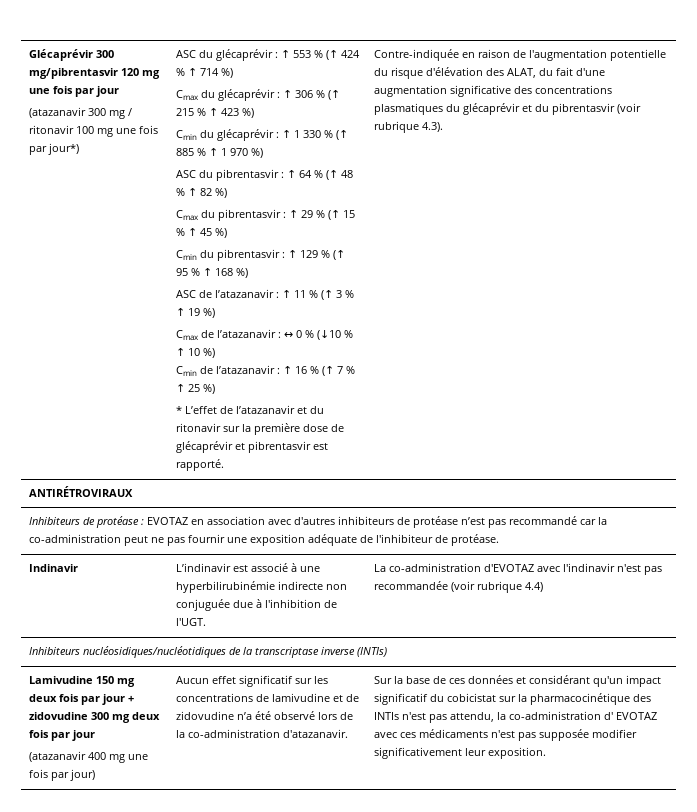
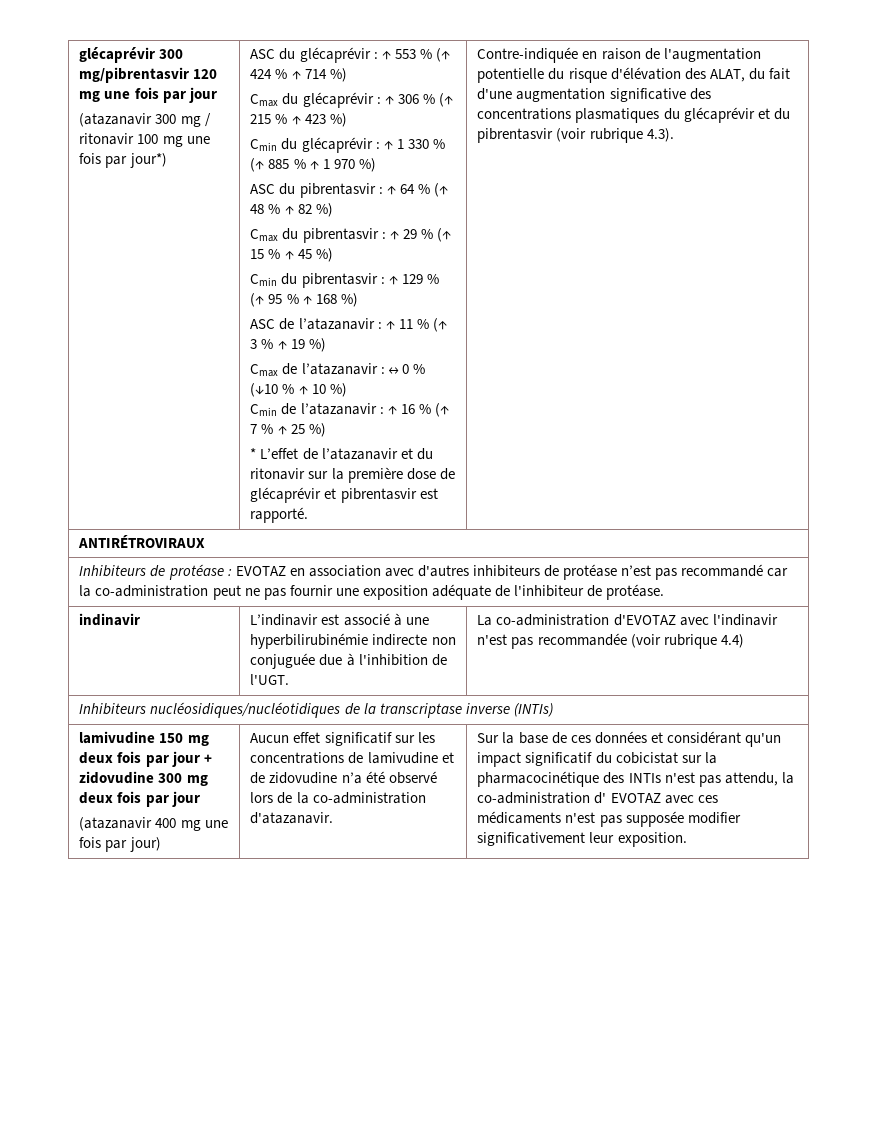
- Glécaprévir 300 mg/pibrentasvir 120 mg une fois par jour
+ glécaprévir 300 mg/pibrentasvir 120 mg une fois par jour
- Indinavir | L’indinavir est associé à une hyperbilirubinémie indirecte non conjuguée due à l'inhibition de l'UGT. | La co-administration d'EVOTAZ avec l'indinavir n'est pas recommandée (voir rubrique 4.4)
+ indinavir | L’indinavir est associé à une hyperbilirubinémie indirecte non conjuguée due à l'inhibition de l'UGT. | La co-administration d'EVOTAZ avec l'indinavir n'est pas recommandée (voir rubrique 4.4)
- Lamivudine 150 mg deux fois par jour + zidovudine 300 mg deux fois par jour
+ lamivudine 150 mg deux fois par jour + zidovudine 300 mg deux fois par jour

